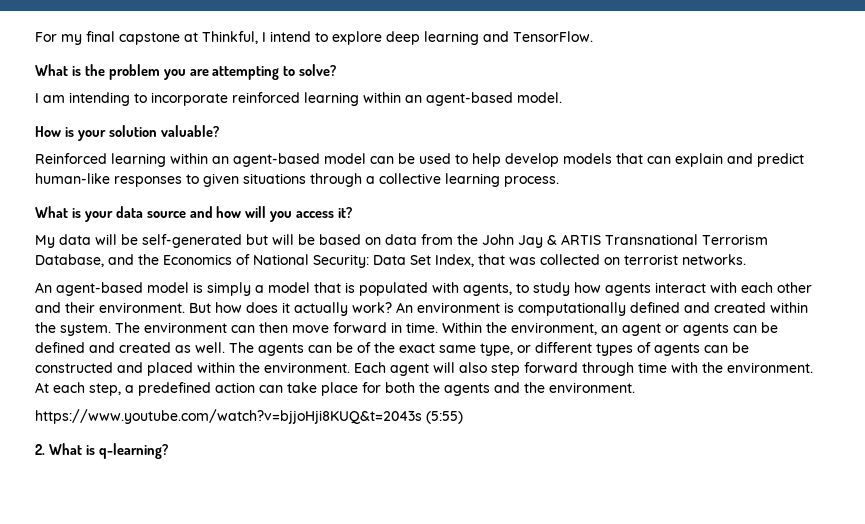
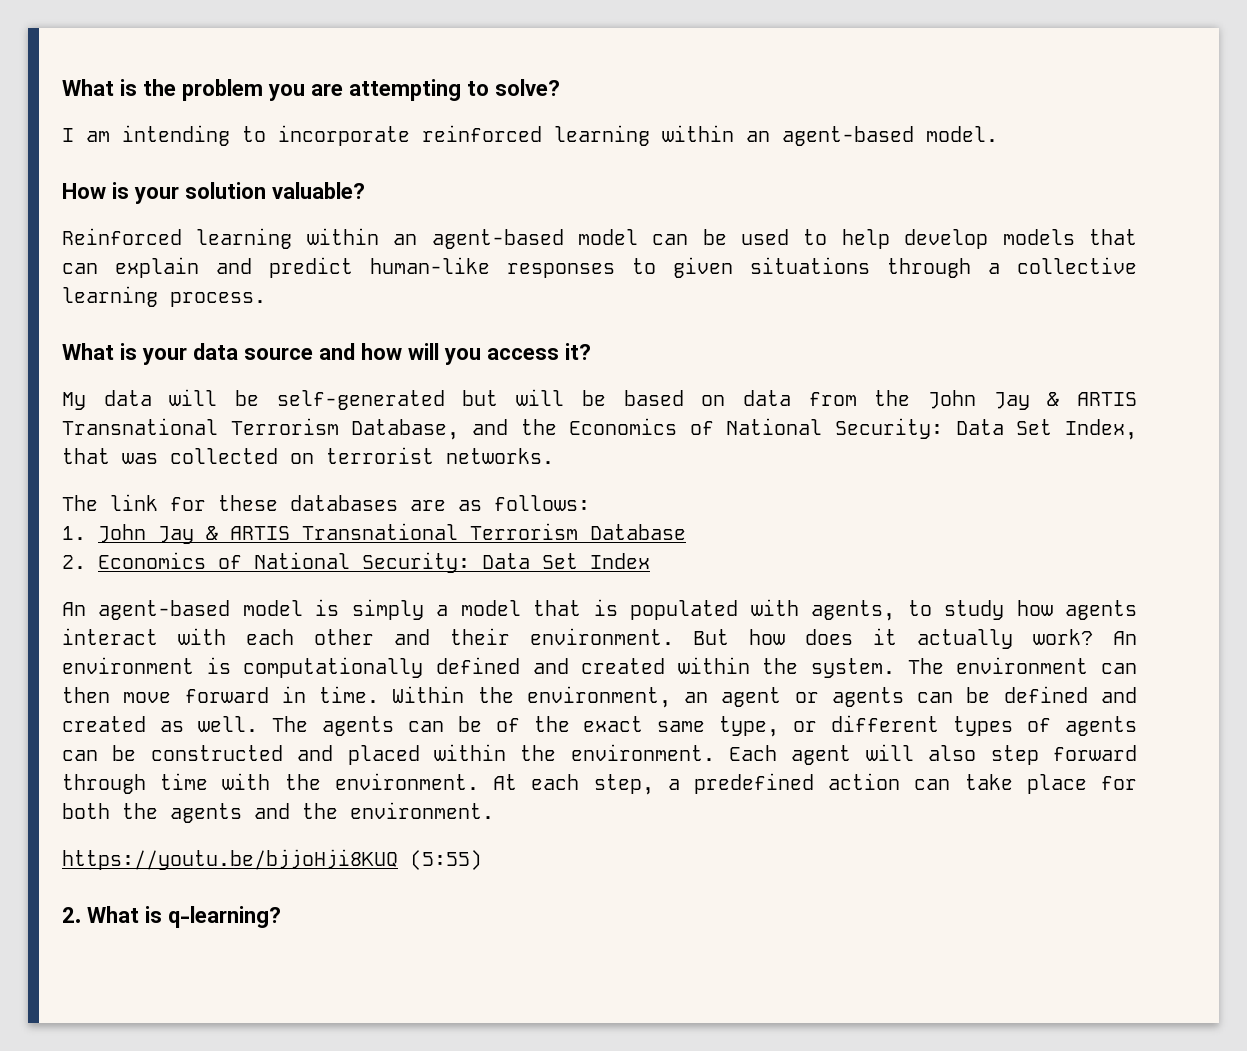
- For my final capstone at Thinkful, I intend to explore deep learning and TensorFlow.
+ The link for these databases are as follows:
+ 1. John Jay & ARTIS Transnational Terrorism Database
+ 2. Economics of National Security: Data Set Index
- https://www.youtube.com/watch?v=bjjoHji8KUQ&t=2043s (5:55)
+ https://youtu.be/bjjoHji8KUQ (5:55)

